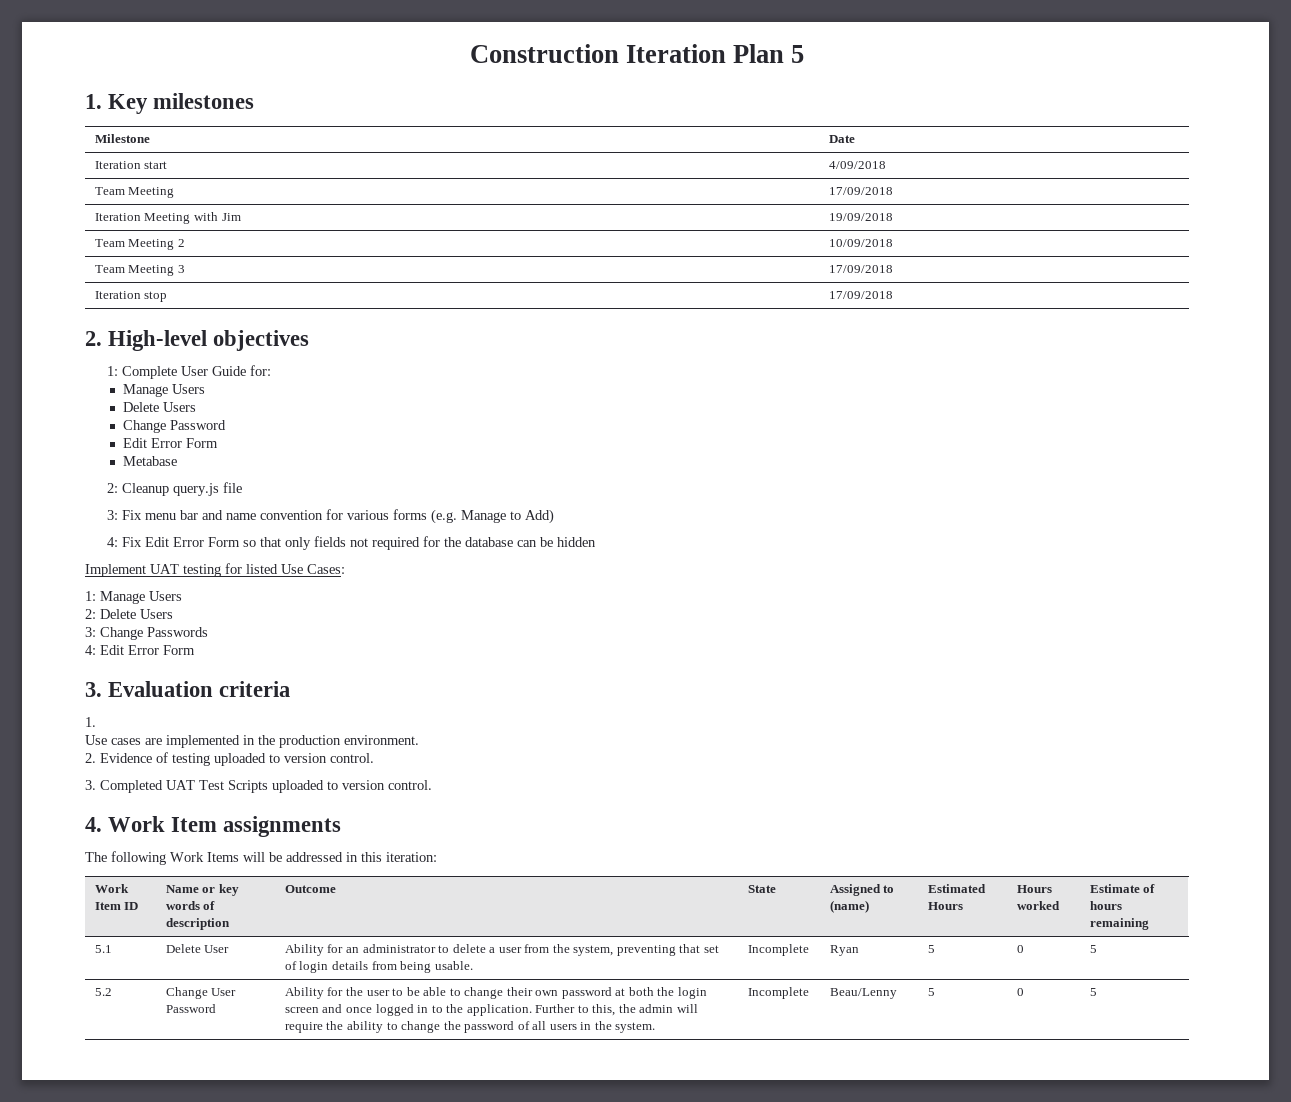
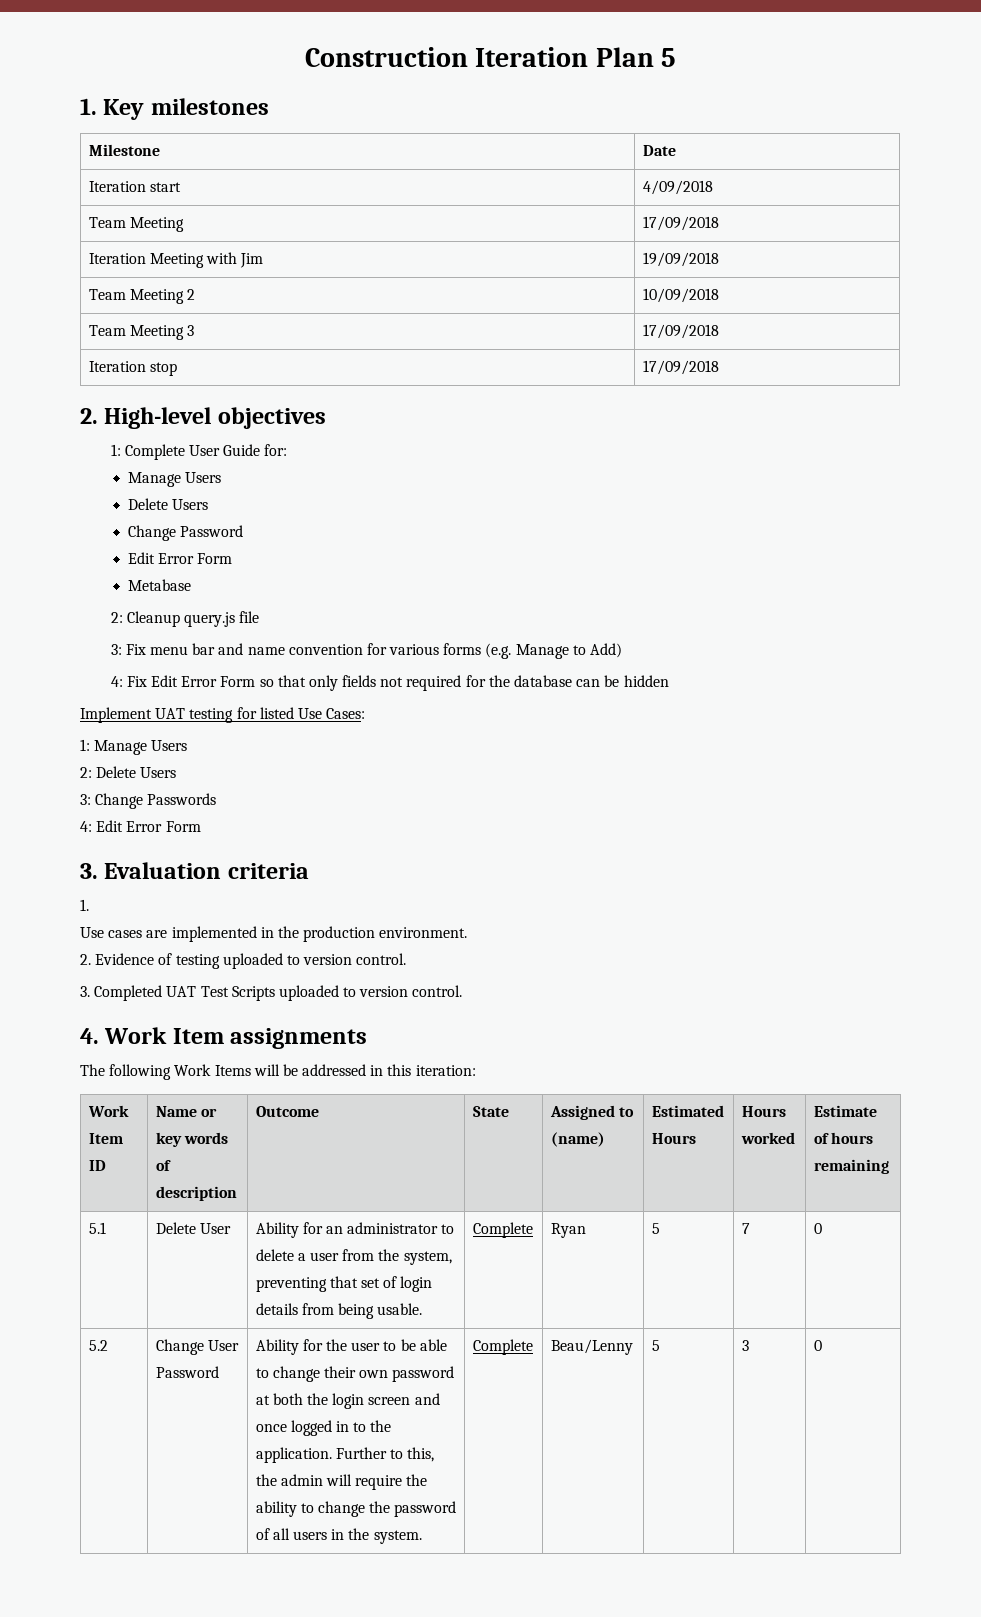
- 5.1 | Delete User | Ability for an administrator to delete a user from the system, preventing that set of login details from being usable. | Incomplete | Ryan | 5 | 0 | 5
+ 5.1 | Delete User | Ability for an administrator to delete a user from the system, preventing that set of login details from being usable. | Complete | Ryan | 5 | 7 | 0
- Further to this, the admin will require the ability to change the password of all users in the system. | Incomplete
+ Further to this, the admin will require the ability to change the password of all users in the system. | Complete
- Beau/Lenny | 5 | 0 | 5
+ Beau/Lenny | 5 | 3 | 0

